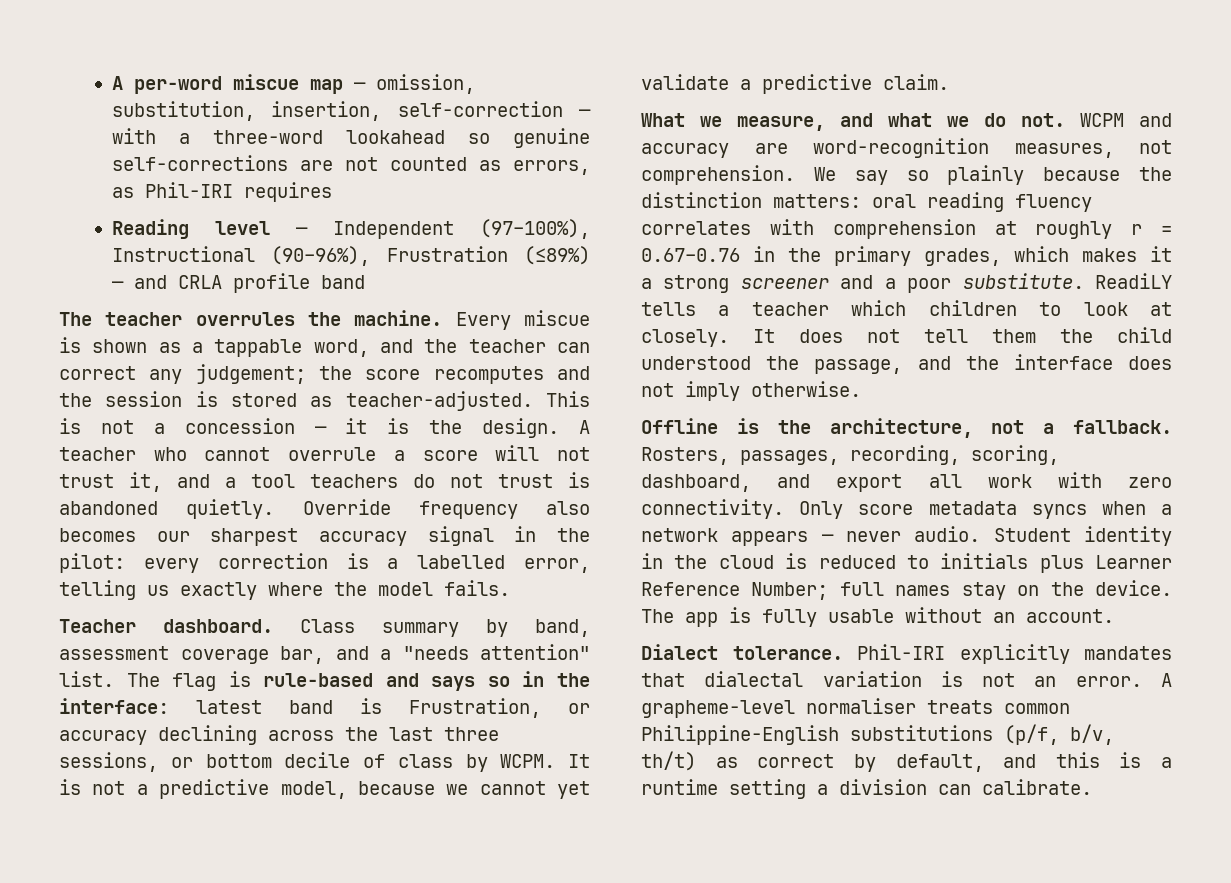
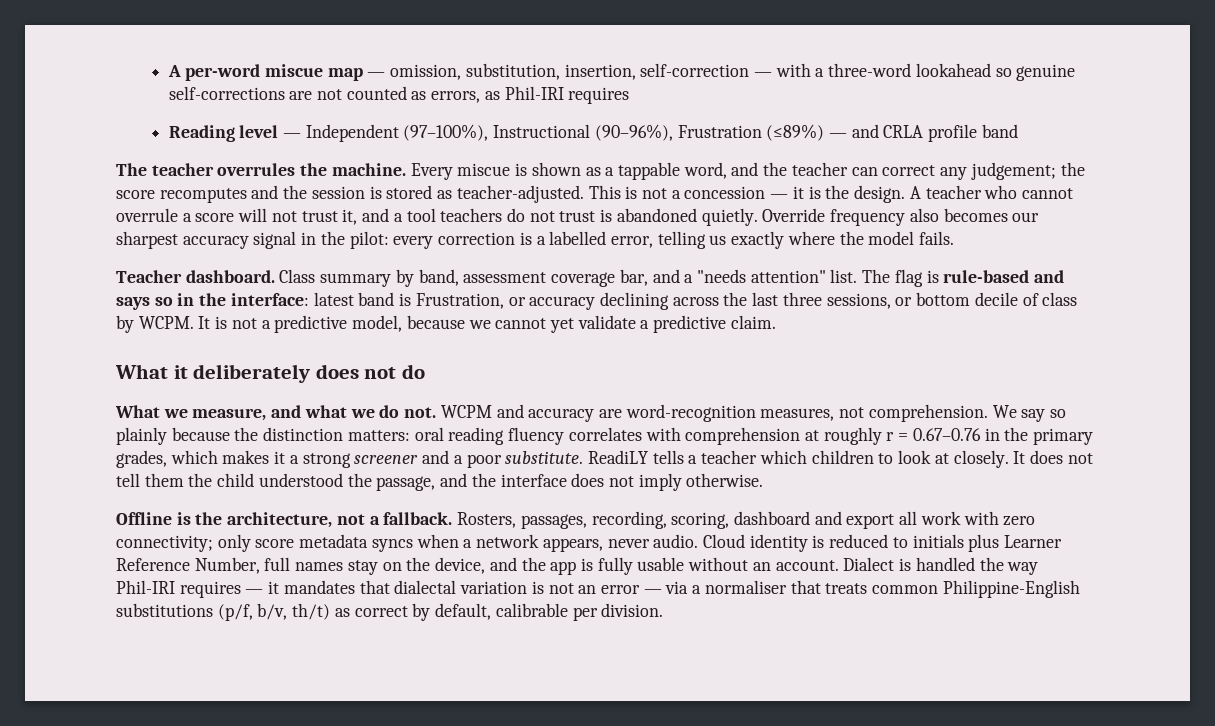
+ What it deliberately does not do
- Rosters, passages, recording, scoring, dashboard, and export all work with zero connectivity. Only score metadata syncs when a network appears — never audio. Student identity in the cloud is reduced to initials plus Learner Reference Number; full names stay on the device. The app is fully usable without an account.
- Dialect tolerance. Phil-IRI explicitly mandates that dialectal variation is not an error. A grapheme-level normaliser treats common Philippine-English substitutions (p/f, b/v, th/t) as correct by default, and this is a runtime setting a division can calibrate.
+ Rosters, passages, recording, scoring, dashboard and export all work with zero connectivity; only score metadata syncs when a network appears, never audio. Cloud identity is reduced to initials plus Learner Reference Number, full names stay on the device, and the app is fully usable without an account. Dialect is handled the way Phil-IRI requires — it mandates that dialectal variation is not an error — via a normaliser that treats common Philippine-English substitutions (p/f, b/v, th/t) as correct by default, calibrable per division.

